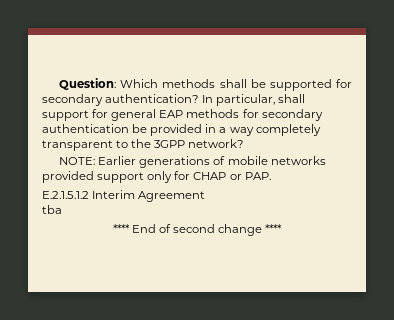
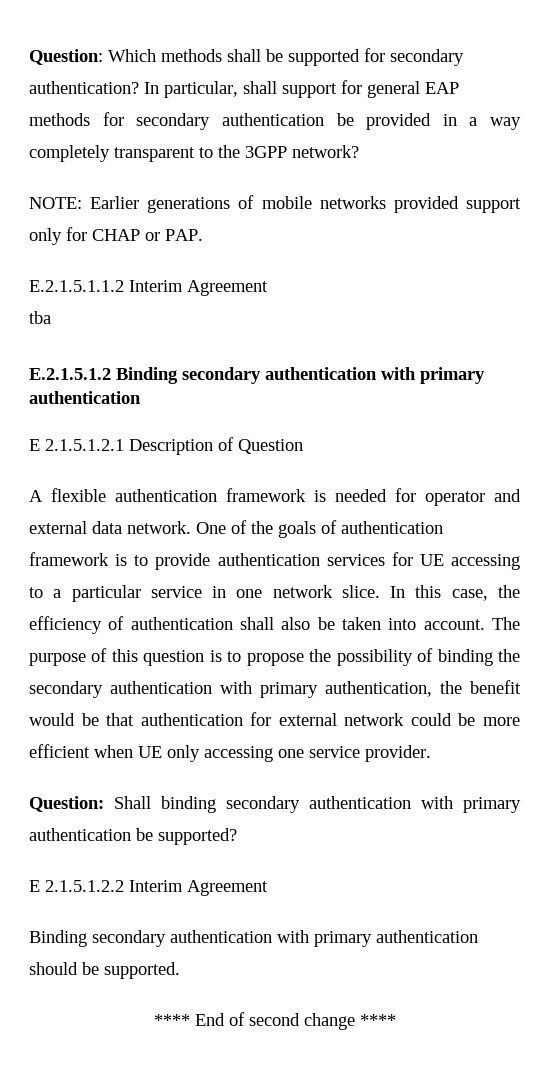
- E.2.1.5.1.2 Interim Agreement
+ E.2.1.5.1.1.2 Interim Agreement
+ E.2.1.5.1.2 Binding secondary authentication with primary authentication
+ E 2.1.5.1.2.1 Description of Question
+ A flexible authentication framework is needed for operator and external data network. One of the goals of authentication framework is to provide authentication services for UE accessing to a particular service in one network slice. In this case, the efficiency of authentication shall also be taken into account. The purpose of this question is to propose the possibility of binding the secondary authentication with primary authentication, the benefit would be that authentication for external network could be more efficient when UE only accessing one service provider.
+ Question: Shall binding secondary authentication with primary authentication be supported?
+ E 2.1.5.1.2.2 Interim Agreement
+ Binding secondary authentication with primary authentication should be supported.

